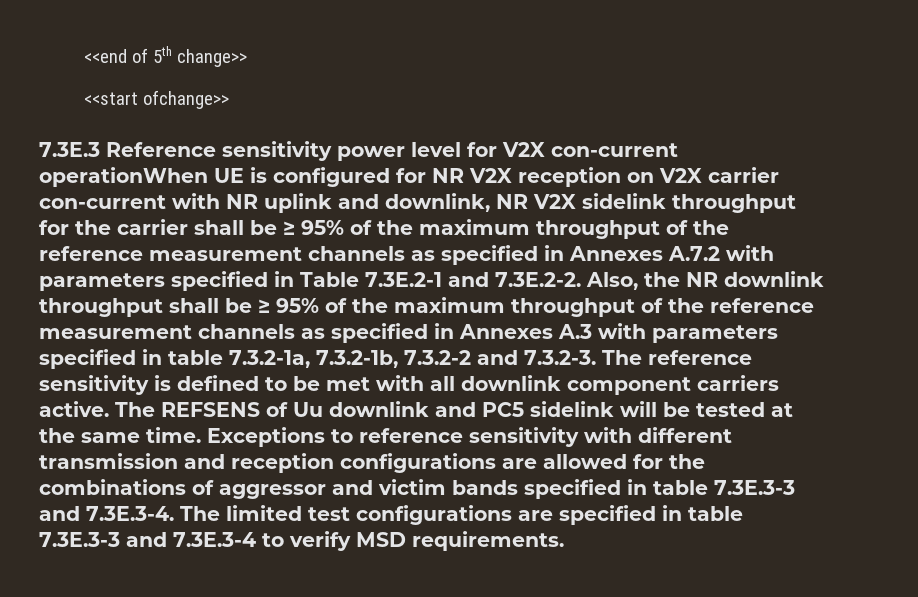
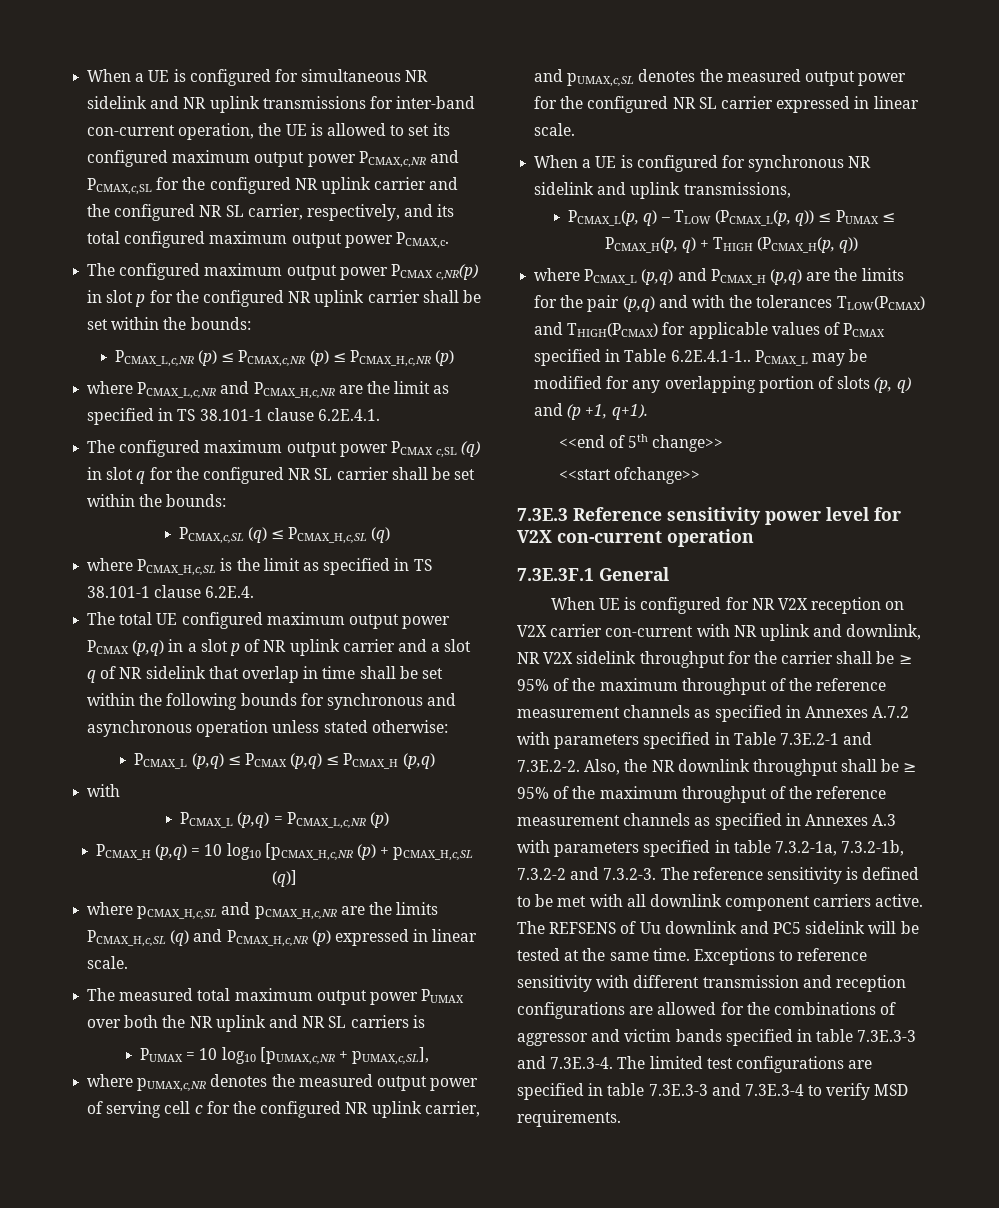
+ When a UE is configured for simultaneous NR sidelink and NR uplink transmissions for inter-band con-current operation, the UE is allowed to set its configured maximum output power PCMAX,c,NR and PCMAX,c,SL for the configured NR uplink carrier and the configured NR SL carrier, respectively, and its total configured maximum output power PCMAX,c.
+ The configured maximum output power PCMAX c,NR(p) in slot p for the configured NR uplink carrier shall be set within the bounds:
+ PCMAX_L,c,NR (p) ≤ PCMAX,c,NR (p) ≤ PCMAX_H,c,NR (p)
+ where PCMAX_L,c,NR and PCMAX_H,c,NR are the limit as specified in TS 38.101-1 clause 6.2E.4.1.
+ The configured maximum output power PCMAX c,SL (q) in slot q for the configured NR SL carrier shall be set within the bounds:
+ PCMAX,c,SL (q) ≤ PCMAX_H,c,SL (q)
+ where PCMAX_H,c,SL is the limit as specified in TS 38.101-1 clause 6.2E.4.
+ The total UE configured maximum output power PCMAX (p,q) in a slot p of NR uplink carrier and a slot q of NR sidelink that overlap in time shall be set within the following bounds for synchronous and asynchronous operation unless stated otherwise:
+ PCMAX_L (p,q) ≤ PCMAX (p,q) ≤ PCMAX_H (p,q)
+ with
+ PCMAX_L (p,q) = PCMAX_L,c,NR (p)
+ PCMAX_H (p,q) = 10 log10 [pCMAX_H,c,NR (p) + pCMAX_H,c,SL (q)]
+ where pCMAX_H,c,SL and pCMAX_H,c,NR are the limits PCMAX_H,c,SL (q) and PCMAX_H,c,NR (p) expressed in linear scale.
+ The measured total maximum output power PUMAX over both the NR uplink and NR SL carriers is
+ PUMAX = 10 log10 [pUMAX,c,NR + pUMAX,c,SL],
+ where pUMAX,c,NR denotes the measured output power of serving cell c for the configured NR uplink carrier, and pUMAX,c,SL denotes the measured output power for the configured NR SL carrier expressed in linear scale.
+ When a UE is configured for synchronous NR sidelink and uplink transmissions,
+ PCMAX_L(p, q) – TLOW (PCMAX_L(p, q)) ≤ PUMAX ≤ PCMAX_H(p, q) + THIGH (PCMAX_H(p, q))
+ where PCMAX_L (p,q) and PCMAX_H (p,q) are the limits for the pair (p,q) and with the tolerances TLOW(PCMAX) and THIGH(PCMAX) for applicable values of PCMAX specified in Table 6.2E.4.1-1.. PCMAX_L may be modified for any overlapping portion of slots (p, q) and (p +1, q+1).
- 7.3E.3 Reference sensitivity power level for V2X con-current operationWhen UE is configured for NR V2X reception on V2X carrier con-current with NR uplink and downlink, NR V2X sidelink throughput for the carrier shall be ≥ 95% of the maximum throughput of the reference measurement channels as specified in Annexes A.7.2 with parameters specified in Table 7.3E.2-1 and 7.3E.2-2. Also, the NR downlink throughput shall be ≥ 95% of the maximum throughput of the reference measurement channels as specified in Annexes A.3 with parameters specified in table 7.3.2-1a, 7.3.2-1b, 7.3.2-2 and 7.3.2-3. The reference sensitivity is defined to be met with all downlink component carriers active.
+ 7.3E.3 Reference sensitivity power level for V2X con-current operation
+ 7.3E.3F.1 General
+ When UE is configured for NR V2X reception on V2X carrier con-current with NR uplink and downlink, NR V2X sidelink throughput for the carrier shall be ≥ 95% of the maximum throughput of the reference measurement channels as specified in Annexes A.7.2 with parameters specified in Table 7.3E.2-1 and 7.3E.2-2. Also, the NR downlink throughput shall be ≥ 95% of the maximum throughput of the reference measurement channels as specified in Annexes A.3 with parameters specified in table 7.3.2-1a, 7.3.2-1b, 7.3.2-2 and 7.3.2-3. The reference sensitivity is defined to be met with all downlink component carriers active.

